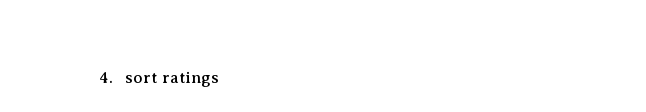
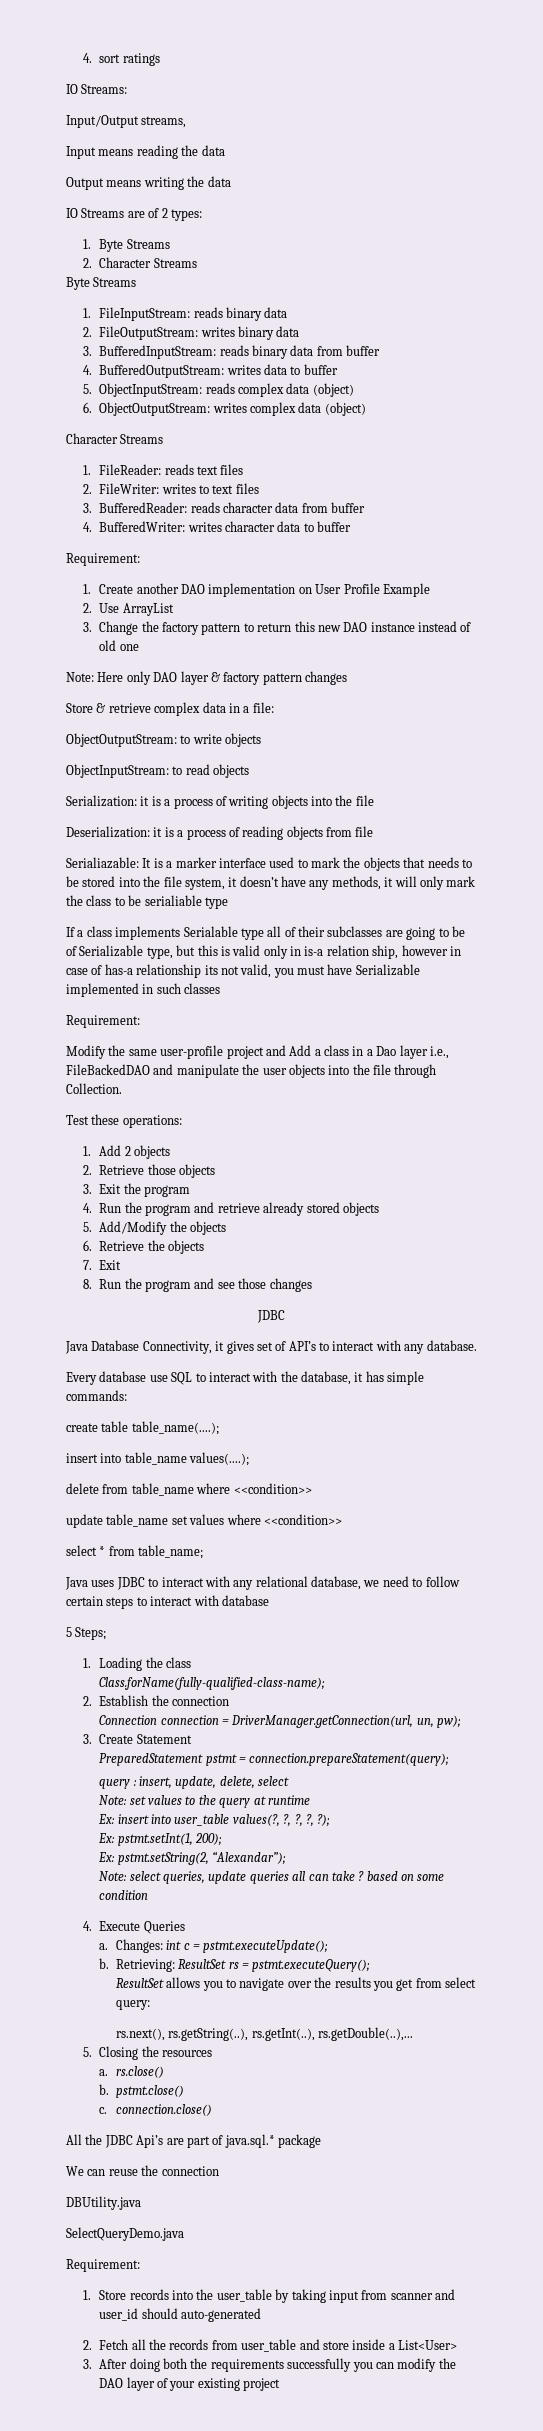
+ IO Streams:
+ Input/Output streams,
+ Input means reading the data
+ Output means writing the data
+ IO Streams are of 2 types:
+ 1. Byte Streams
+ 2. Character Streams
+ Byte Streams
+ 1. FileInputStream: reads binary data
+ 2. FileOutputStream: writes binary data
+ 3. BufferedInputStream: reads binary data from buffer
+ 4. BufferedOutputStream: writes data to buffer
+ 5. ObjectInputStream: reads complex data (object)
+ 6. ObjectOutputStream: writes complex data (object)
+ Character Streams
+ 1. FileReader: reads text files
+ 2. FileWriter: writes to text files
+ 3. BufferedReader: reads character data from buffer
+ 4. BufferedWriter: writes character data to buffer
+ Requirement:
+ 1. Create another DAO implementation on User Profile Example
+ 2. Use ArrayList
+ 3. Change the factory pattern to return this new DAO instance instead of old one
+ Note: Here only DAO layer & factory pattern changes
+ Store & retrieve complex data in a file:
+ ObjectOutputStream: to write objects
+ ObjectInputStream: to read objects
+ Serialization: it is a process of writing objects into the file
+ Deserialization: it is a process of reading objects from file
+ Serialiazable: It is a marker interface used to mark the objects that needs to be stored into the file system, it doesn’t have any methods, it will only mark the class to be serialiable type
+ If a class implements Serialable type all of their subclasses are going to be of Serializable type, but this is valid only in is-a relation ship, however in case of has-a relationship its not valid, you must have Serializable implemented in such classes
+ Requirement:
+ Modify the same user-profile project and Add a class in a Dao layer i.e., FileBackedDAO and manipulate the user objects into the file through Collection.
+ Test these operations:
+ 1. Add 2 objects
+ 2. Retrieve those objects
+ 3. Exit the program
+ 4. Run the program and retrieve already stored objects
+ 5. Add/Modify the objects
+ 6. Retrieve the objects
+ 7. Exit
+ 8. Run the program and see those changes
+ JDBC
+ Java Database Connectivity, it gives set of API’s to interact with any database.
+ Every database use SQL to interact with the database, it has simple commands:
+ create table table_name(....);
+ insert into table_name values(....);
+ delete from table_name where <<condition>>
+ update table_name set values where <<condition>>
+ select * from table_name;
+ Java uses JDBC to interact with any relational database, we need to follow certain steps to interact with database
+ 5 Steps;
+ 1. Loading the class
+ Class.forName(fully-qualified-class-name);
+ 2. Establish the connection
+ Connection connection = DriverManager.getConnection(url, un, pw);
+ 3. Create Statement
+ PreparedStatement pstmt = connection.prepareStatement(query);
+ query : insert, update, delete, select
+ Note: set values to the query at runtime
+ Ex: insert into user_table values(?, ?, ?, ?, ?);
+ Ex: pstmt.setInt(1, 200);
+ Ex: pstmt.setString(2, “Alexandar”);
+ Note: select queries, update queries all can take ? based on some condition
+ 4. Execute Queries
+ a. Changes: int c = pstmt.executeUpdate();
+ b. Retrieving: ResultSet rs = pstmt.executeQuery();
+ ResultSet allows you to navigate over the results you get from select query:
+ rs.next(), rs.getString(..), rs.getInt(..), rs.getDouble(..),...
+ 5. Closing the resources
+ a. rs.close()
+ b. pstmt.close()
+ c. connection.close()
+ All the JDBC Api’s are part of java.sql.* package
+ We can reuse the connection
+ DBUtility.java
+ SelectQueryDemo.java
+ Requirement:
+ 1. Store records into the user_table by taking input from scanner and user_id should auto-generated
+ 2. Fetch all the records from user_table and store inside a List<User>
+ 3. After doing both the requirements successfully you can modify the DAO layer of your existing project

